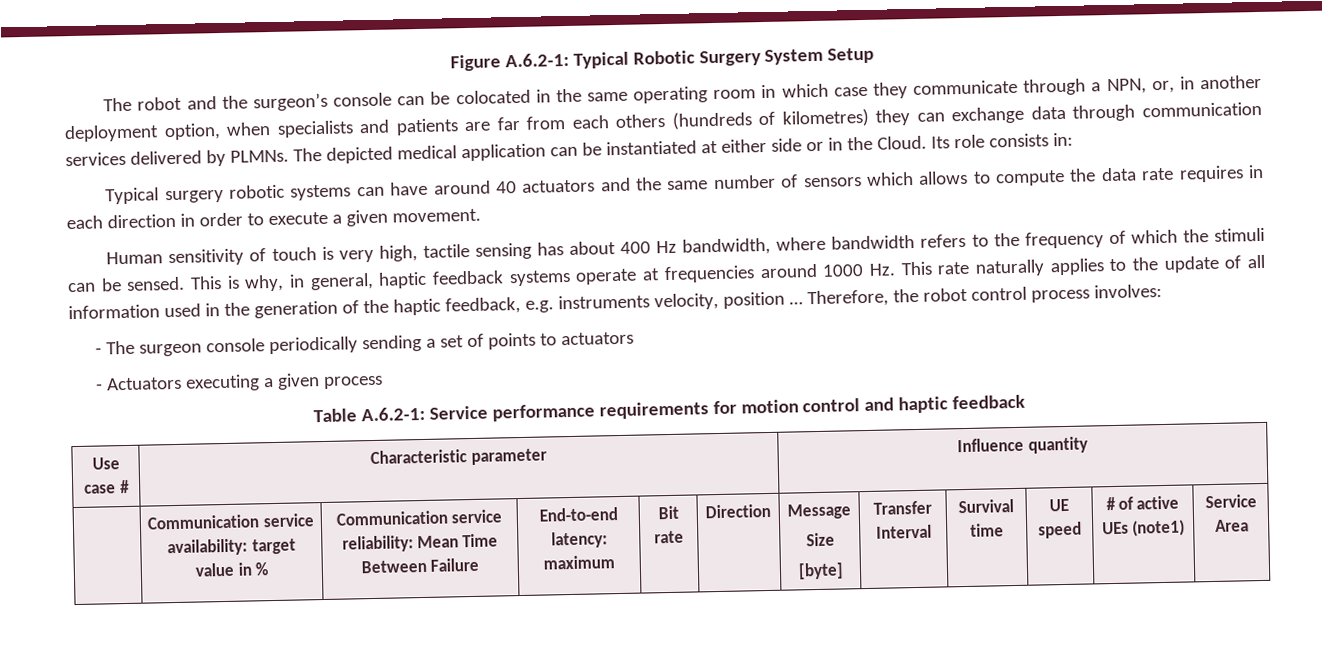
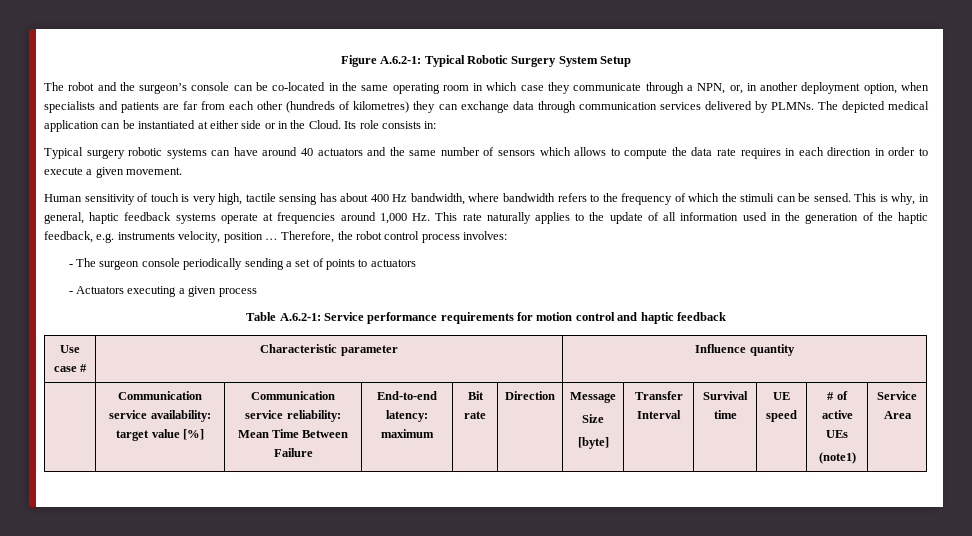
- The robot and the surgeon’s console can be colocated in the same operating room in which case they communicate through a NPN, or, in another deployment option, when specialists and patients are far from each others (hundreds of kilometres) they can exchange data through communication services delivered by PLMNs.
+ The robot and the surgeon’s console can be co-located in the same operating room in which case they communicate through a NPN, or, in another deployment option, when specialists and patients are far from each other (hundreds of kilometres) they can exchange data through communication services delivered by PLMNs.
- This is why, in general, haptic feedback systems operate at frequencies around 1000 Hz. This rate naturally applies to the update of all information used in the generation of the haptic feedback, e.g. instruments velocity, position …
+ This is why, in general, haptic feedback systems operate at frequencies around 1,000 Hz. This rate naturally applies to the update of all information used in the generation of the haptic feedback, e.g. instruments velocity, position …
- | Communication service availability: target value in % | Communication service reliability: Mean Time Between Failure | End-to-end latency: maximum | Bit rate | Direction | Message
+ | Communication service availability: target value [%] | Communication service reliability: Mean Time Between Failure | End-to-end latency: maximum | Bit rate | Direction | Message
  Size
- [byte] | Transfer Interval | Survival time | UE speed | # of active UEs (note1) | Service Area
+ [byte] | Transfer Interval | Survival time | UE speed | # of active UEs
+ (note1) | Service Area

